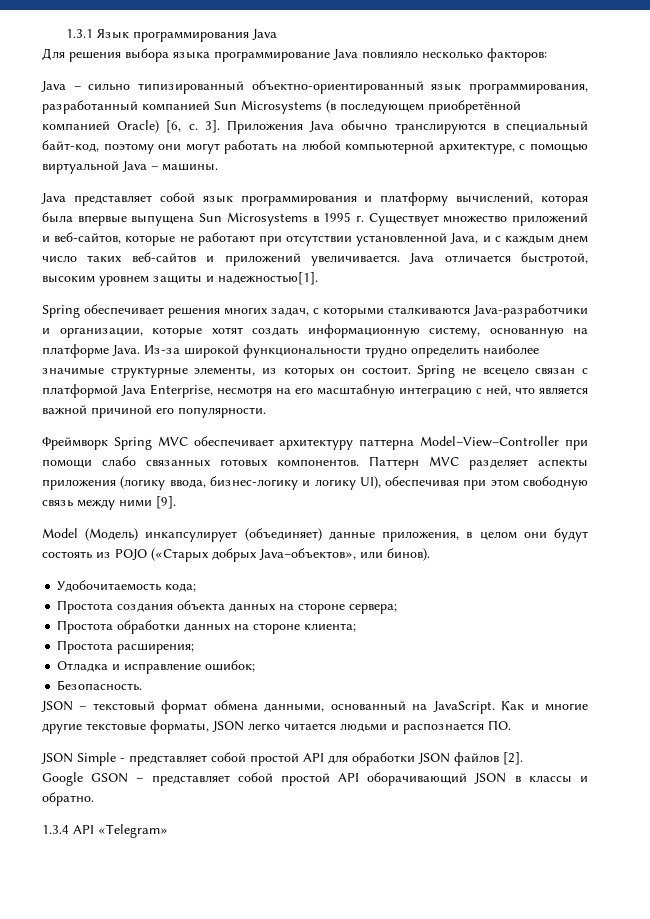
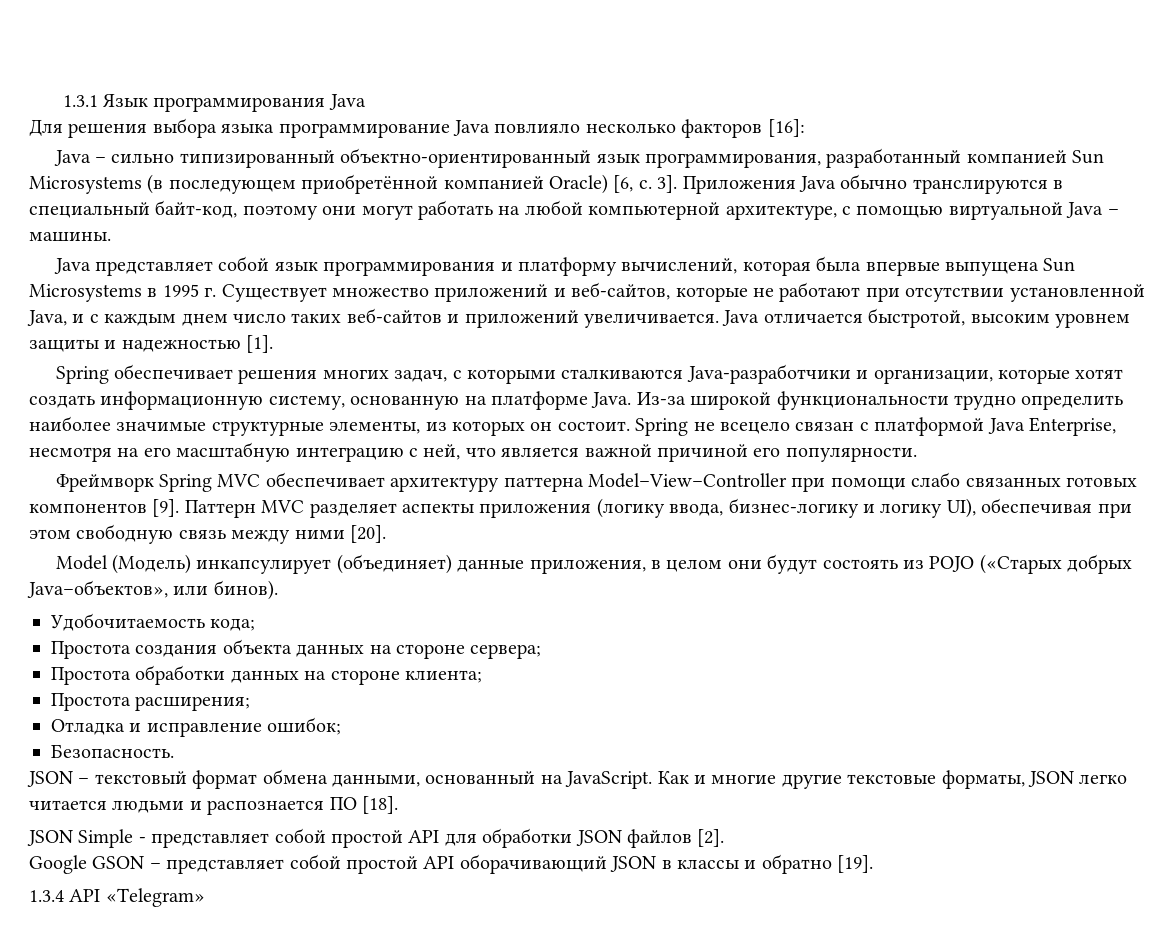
- Для решения выбора языка программирование Java повлияло несколько факторов:
+ Для решения выбора языка программирование Java повлияло несколько факторов [16]:
- Java отличается быстротой, высоким уровнем защиты и надежностью[1].
+ Java отличается быстротой, высоким уровнем защиты и надежностью [1].
- Фреймворк Spring MVC обеспечивает архитектуру паттерна Model–View–Controller при помощи слабо связанных готовых компонентов.
+ Фреймворк Spring MVC обеспечивает архитектуру паттерна Model–View–Controller при помощи слабо связанных готовых компонентов [9].
- Паттерн MVC разделяет аспекты приложения (логику ввода, бизнес-логику и логику UI), обеспечивая при этом свободную связь между ними [9].
+ Паттерн MVC разделяет аспекты приложения (логику ввода, бизнес-логику и логику UI), обеспечивая при этом свободную связь между ними [20].
- Как и многие другие текстовые форматы, JSON легко читается людьми и распознается ПО.
+ Как и многие другие текстовые форматы, JSON легко читается людьми и распознается ПО [18].
- Google GSON – представляет собой простой API оборачивающий JSON в классы и обратно.
+ Google GSON – представляет собой простой API оборачивающий JSON в классы и обратно [19].

